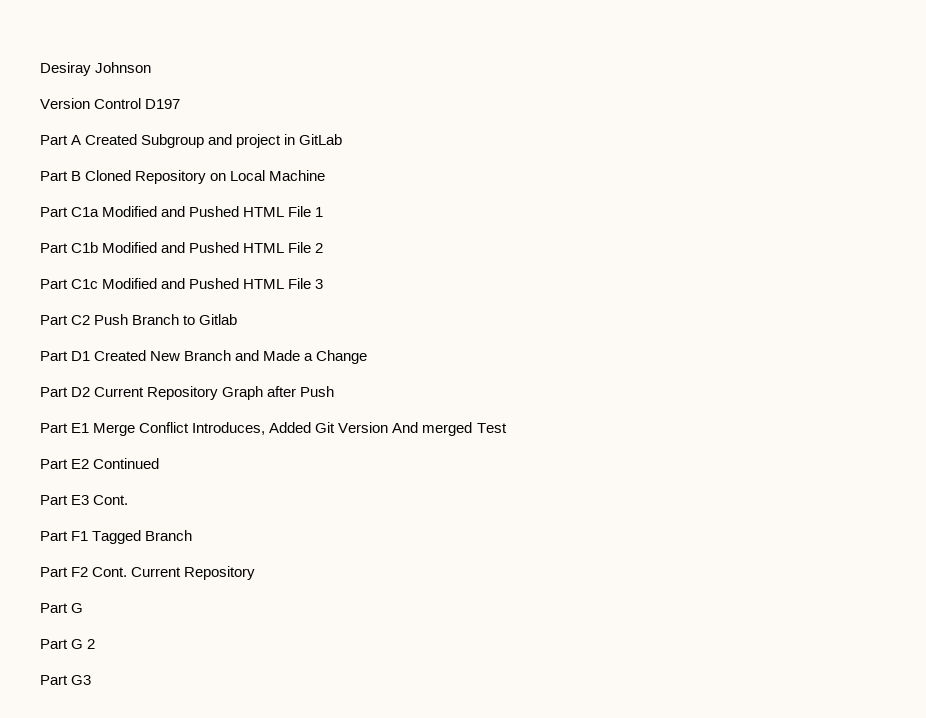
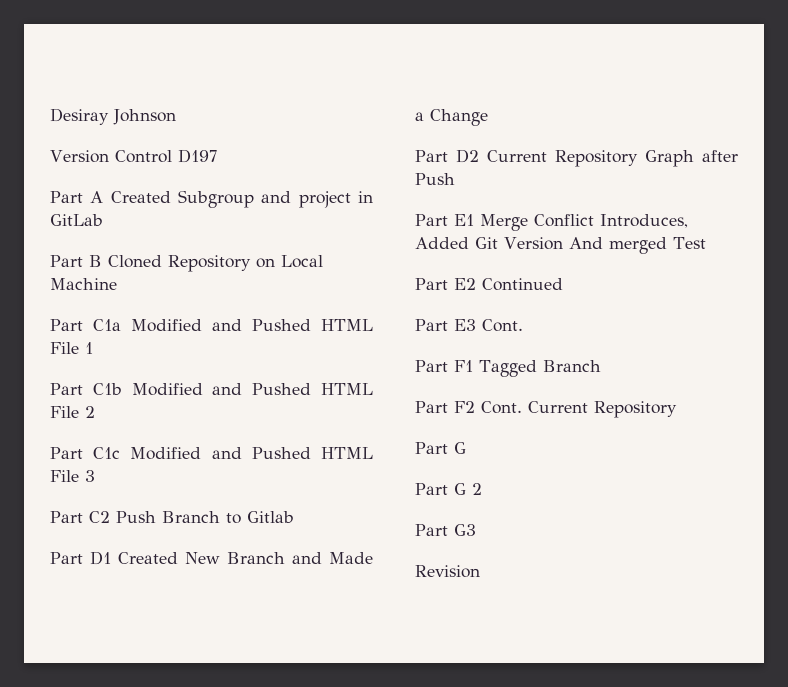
+ Revision

